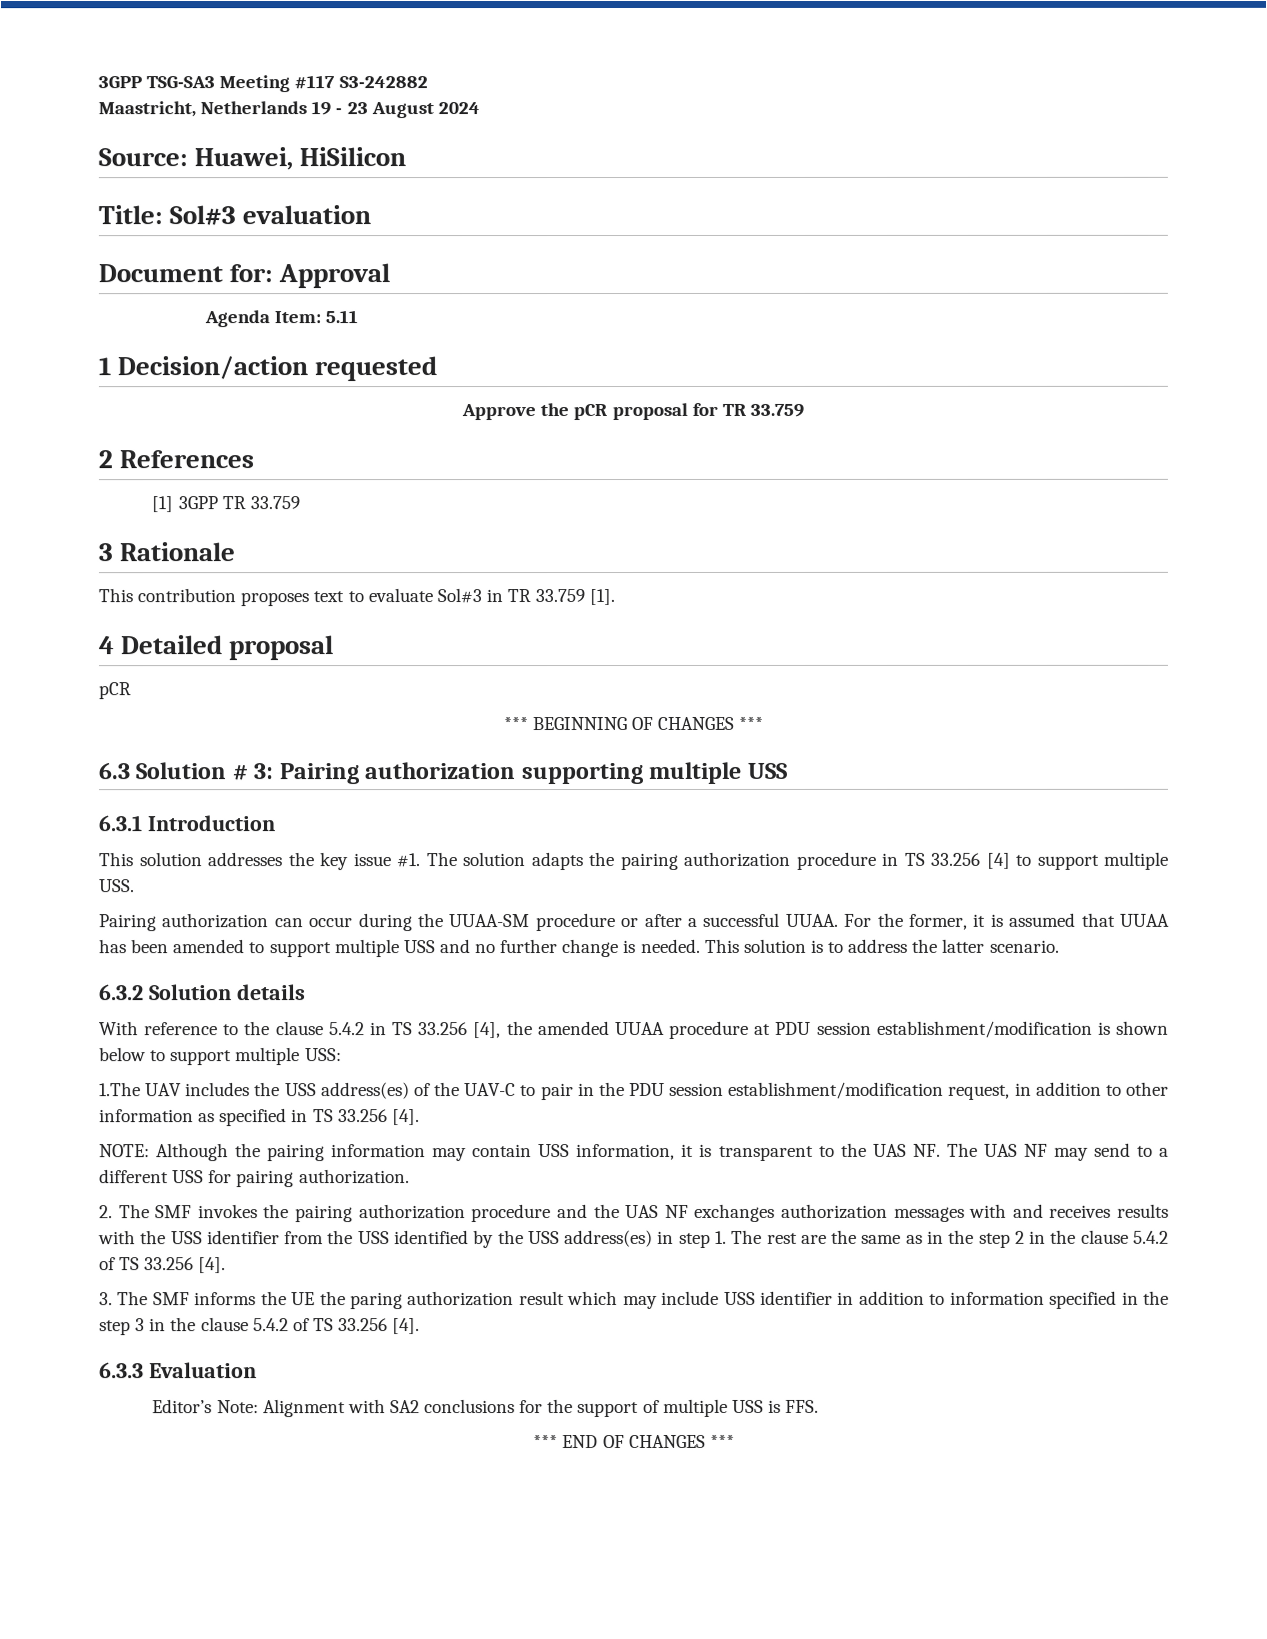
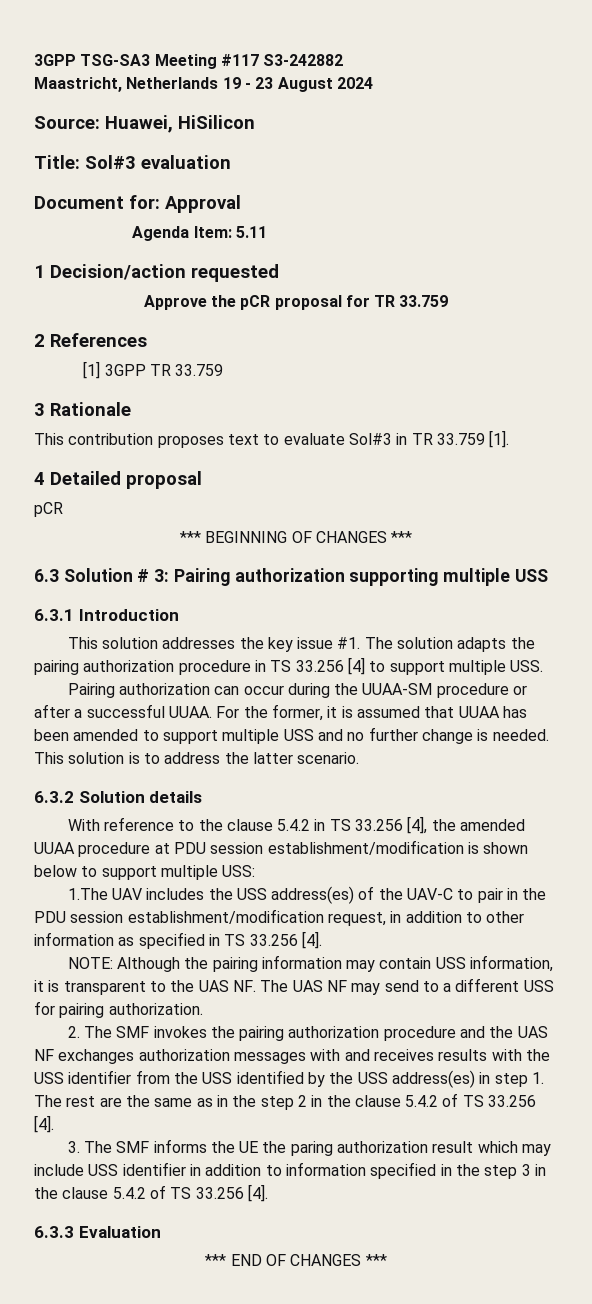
- Editor’s Note: Alignment with SA2 conclusions for the support of multiple USS is FFS.

